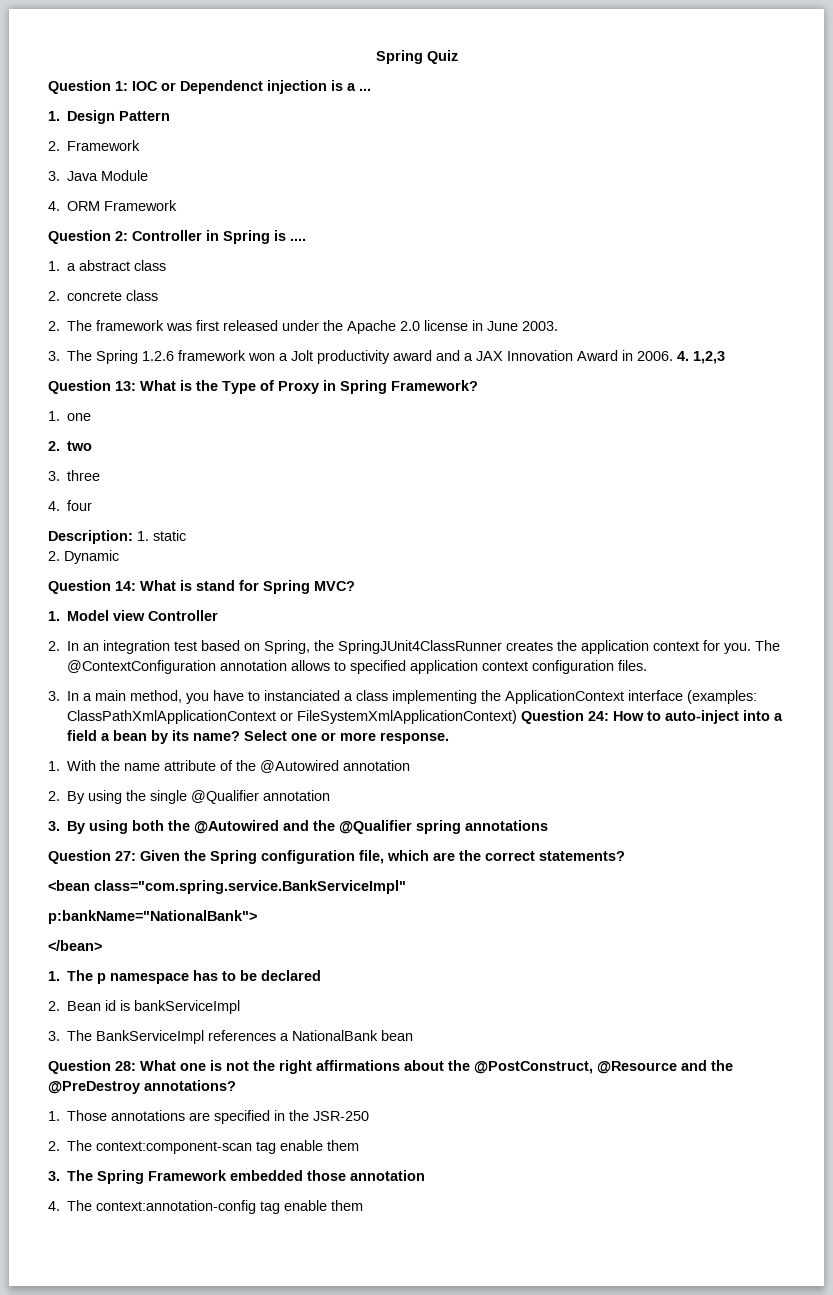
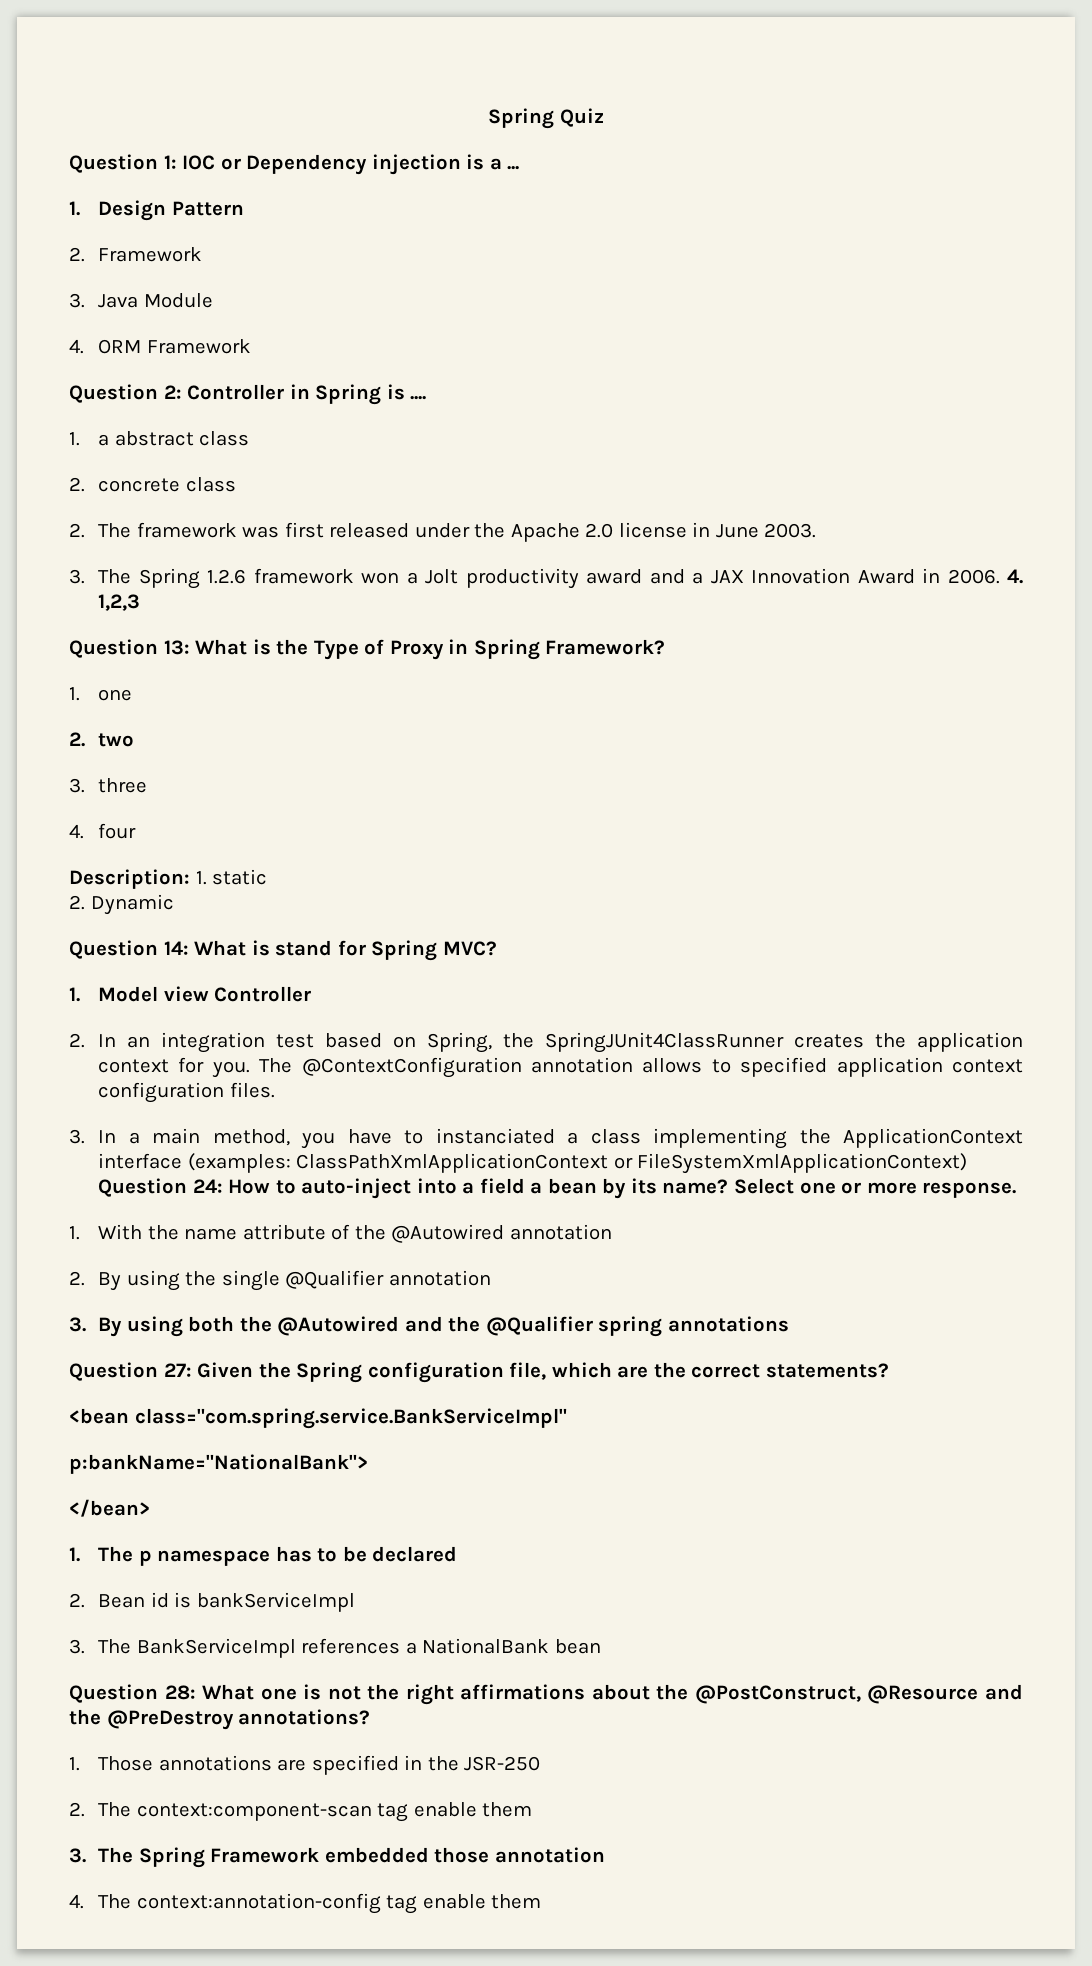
- Question 1: IOC or Dependenct injection is a ...
+ Question 1: IOC or Dependency injection is a ...

